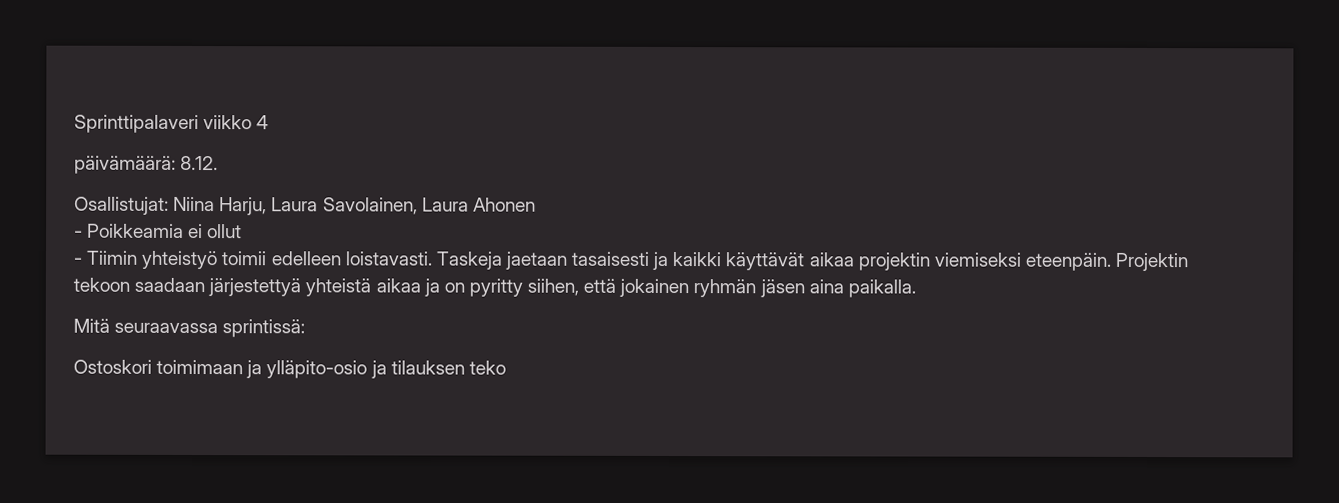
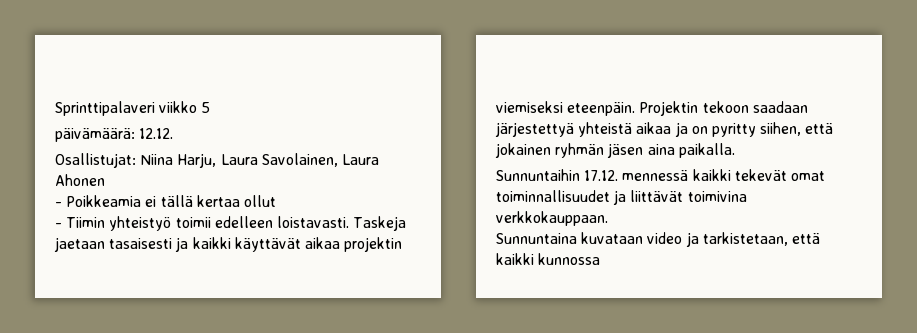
- Sprinttipalaveri viikko 4
+ Sprinttipalaveri viikko 5
- päivämäärä: 8.12.
+ päivämäärä: 12.12.
- - Poikkeamia ei ollut
+ - Poikkeamia ei tällä kertaa ollut
- Mitä seuraavassa sprintissä:
- Ostoskori toimimaan ja ylläpito-osio ja tilauksen teko
+ Sunnuntaihin 17.12. mennessä kaikki tekevät omat toiminnallisuudet ja liittävät toimivina verkkokauppaan.
+ Sunnuntaina kuvataan video ja tarkistetaan, että kaikki kunnossa

